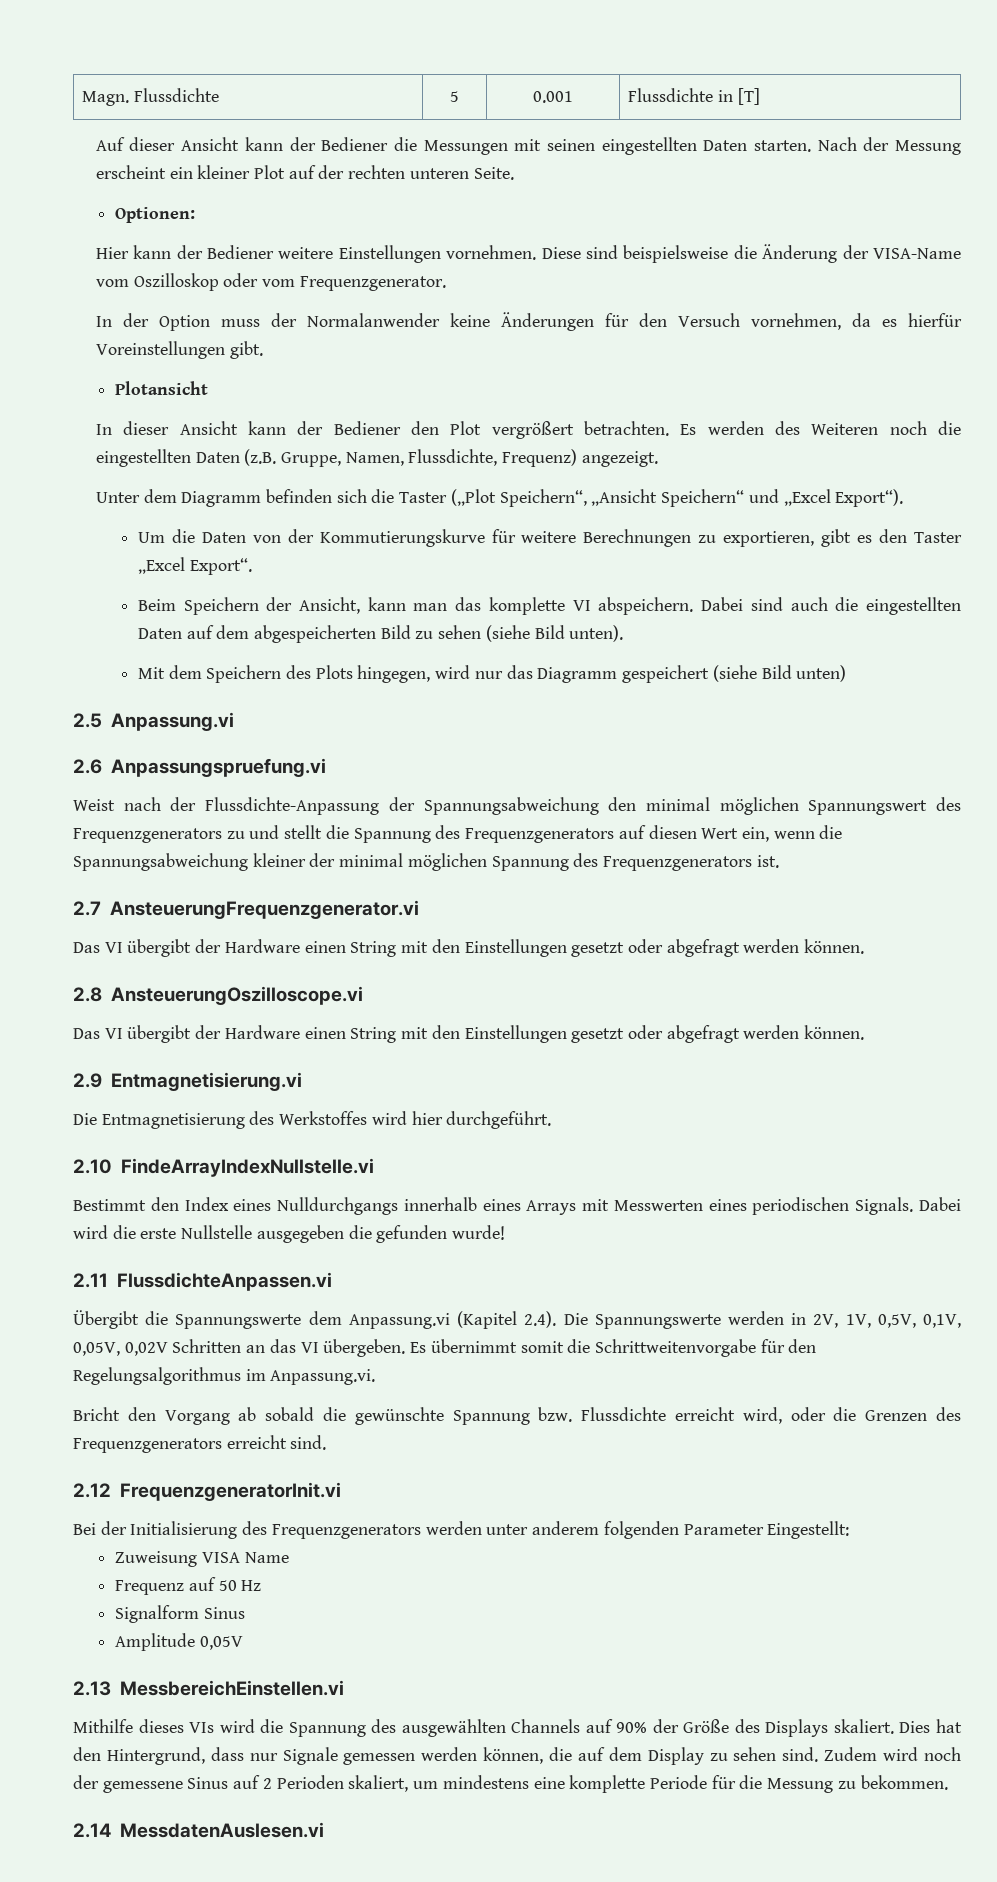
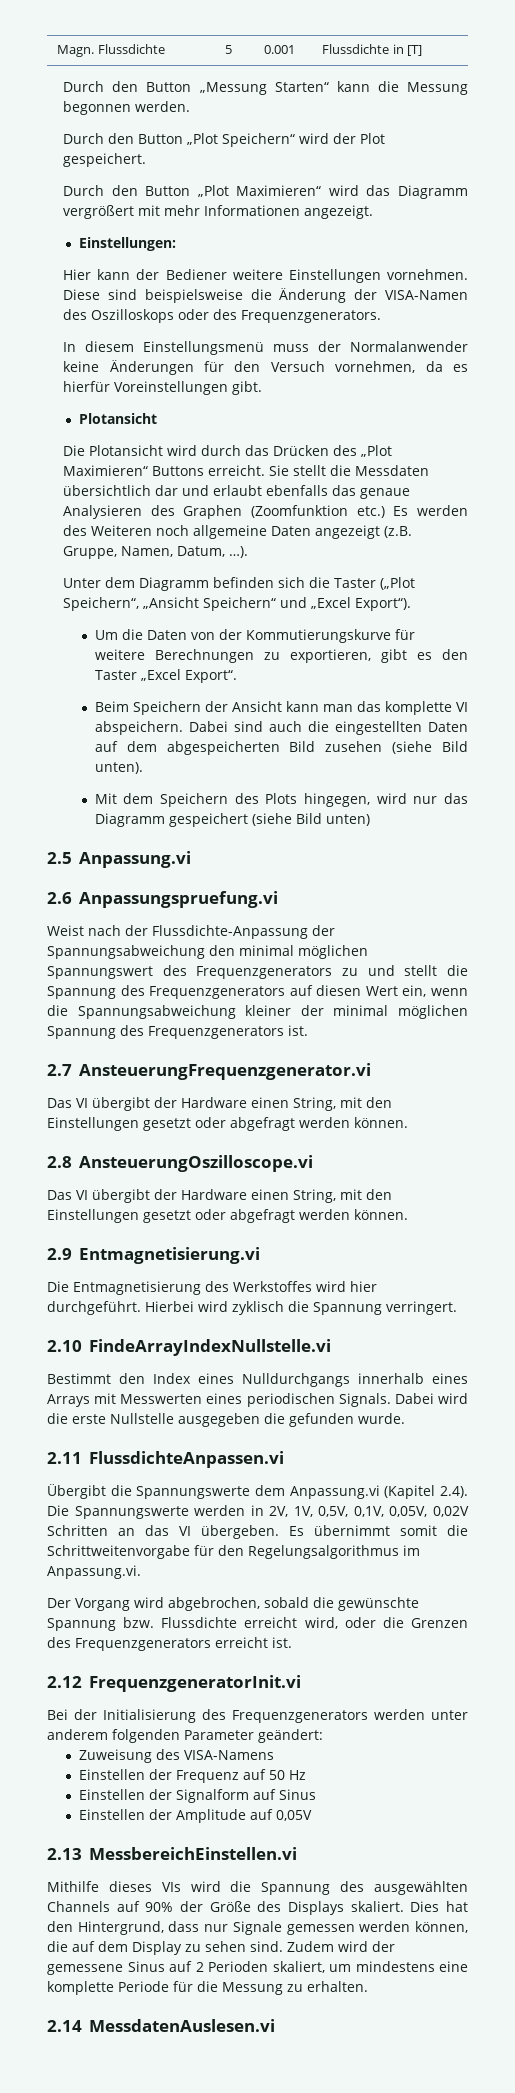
- Auf dieser Ansicht kann der Bediener die Messungen mit seinen eingestellten Daten starten. Nach der Messung erscheint ein kleiner Plot auf der rechten unteren Seite.
- Optionen:
+ Durch den Button „Messung Starten“ kann die Messung begonnen werden.
+ Durch den Button „Plot Speichern“ wird der Plot gespeichert.
+ Durch den Button „Plot Maximieren“ wird das Diagramm vergrößert mit mehr Informationen angezeigt.
+ Einstellungen:
- Diese sind beispielsweise die Änderung der VISA-Name vom Oszilloskop oder vom Frequenzgenerator.
- In der Option muss der Normalanwender keine Änderungen für den Versuch vornehmen, da es hierfür Voreinstellungen gibt.
+ Diese sind beispielsweise die Änderung der VISA-Namen des Oszilloskops oder des Frequenzgenerators.
+ In diesem Einstellungsmenü muss der Normalanwender keine Änderungen für den Versuch vornehmen, da es hierfür Voreinstellungen gibt.
- In dieser Ansicht kann der Bediener den Plot vergrößert betrachten. Es werden des Weiteren noch die eingestellten Daten (z.B. Gruppe, Namen, Flussdichte, Frequenz) angezeigt.
+ Die Plotansicht wird durch das Drücken des „Plot Maximieren“ Buttons erreicht. Sie stellt die Messdaten übersichtlich dar und erlaubt ebenfalls das genaue Analysieren des Graphen (Zoomfunktion etc.) Es werden des Weiteren noch allgemeine Daten angezeigt (z.B. Gruppe, Namen, Datum, …).
- Beim Speichern der Ansicht, kann man das komplette VI abspeichern.
+ Beim Speichern der Ansicht kann man das komplette VI abspeichern.
- Dabei sind auch die eingestellten Daten auf dem abgespeicherten Bild zu sehen (siehe Bild unten).
+ Dabei sind auch die eingestellten Daten auf dem abgespeicherten Bild zusehen (siehe Bild unten).
  2.7 AnsteuerungFrequenzgenerator.vi
- Das VI übergibt der Hardware einen String mit den Einstellungen gesetzt oder abgefragt werden können.
+ Das VI übergibt der Hardware einen String, mit den Einstellungen gesetzt oder abgefragt werden können.
  2.8 AnsteuerungOszilloscope.vi
- Das VI übergibt der Hardware einen String mit den Einstellungen gesetzt oder abgefragt werden können.
+ Das VI übergibt der Hardware einen String, mit den Einstellungen gesetzt oder abgefragt werden können.
+ Hierbei wird zyklisch die Spannung verringert.
- Dabei wird die erste Nullstelle ausgegeben die gefunden wurde!
+ Dabei wird die erste Nullstelle ausgegeben die gefunden wurde.
- Bricht den Vorgang ab sobald die gewünschte Spannung bzw. Flussdichte erreicht wird, oder die Grenzen des Frequenzgenerators erreicht sind.
+ Der Vorgang wird abgebrochen, sobald die gewünschte Spannung bzw. Flussdichte erreicht wird, oder die Grenzen des Frequenzgenerators erreicht ist.
- Bei der Initialisierung des Frequenzgenerators werden unter anderem folgenden Parameter Eingestellt:
+ Bei der Initialisierung des Frequenzgenerators werden unter anderem folgenden Parameter geändert:
- Zuweisung VISA Name
- Frequenz auf 50 Hz
+ Zuweisung des VISA-Namens
+ Einstellen der Frequenz auf 50 Hz
- Signalform Sinus
- Amplitude 0,05V
+ Einstellen der Signalform auf Sinus
+ Einstellen der Amplitude auf 0,05V
- Zudem wird noch der gemessene Sinus auf 2 Perioden skaliert, um mindestens eine komplette Periode für die Messung zu bekommen.
+ Zudem wird der gemessene Sinus auf 2 Perioden skaliert, um mindestens eine komplette Periode für die Messung zu erhalten.

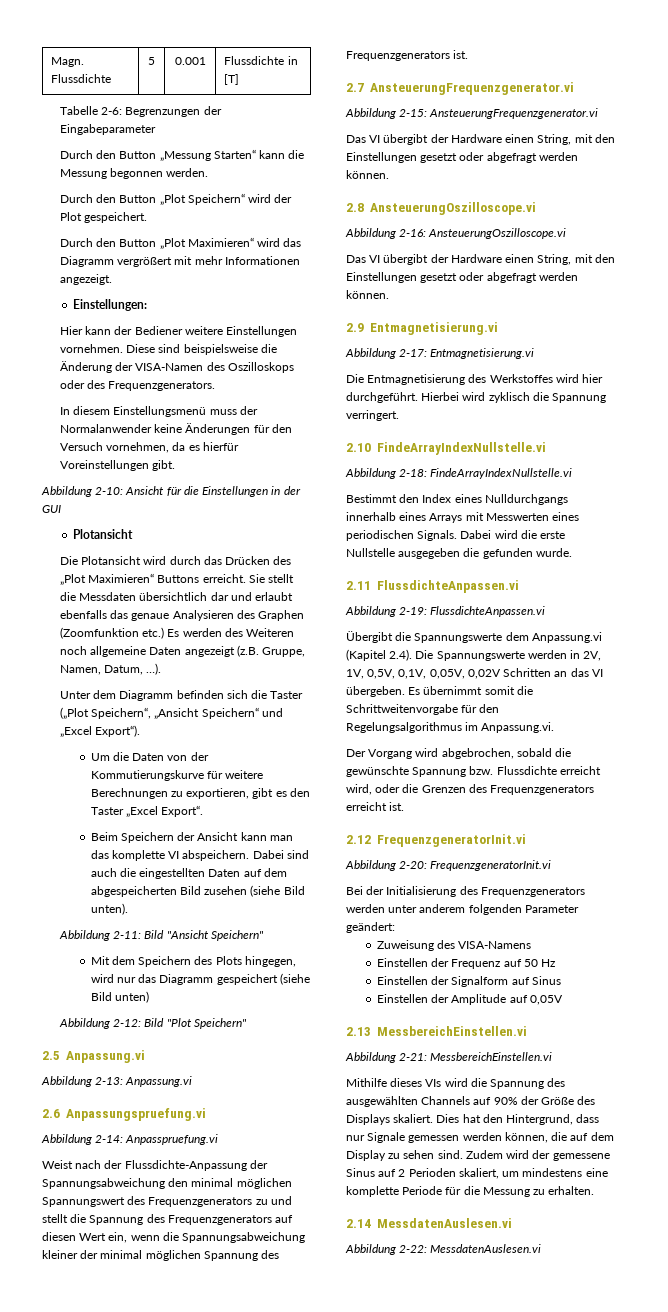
+ Tabelle 2-6: Begrenzungen der Eingabeparameter
+ Abbildung 2-10: Ansicht für die Einstellungen in der GUI
+ Abbildung 2-11: Bild "Ansicht Speichern"
+ Abbildung 2-12: Bild "Plot Speichern"
+ Abbildung 2-13: Anpassung.vi
+ Abbildung 2-14: Anpasspruefung.vi
+ Abbildung 2-15: AnsteuerungFrequenzgenerator.vi
+ Abbildung 2-16: AnsteuerungOszilloscope.vi
+ Abbildung 2-17: Entmagnetisierung.vi
+ Abbildung 2-18: FindeArrayIndexNullstelle.vi
+ Abbildung 2-19: FlussdichteAnpassen.vi
+ Abbildung 2-20: FrequenzgeneratorInit.vi
+ Abbildung 2-21: MessbereichEinstellen.vi
+ Abbildung 2-22: MessdatenAuslesen.vi

